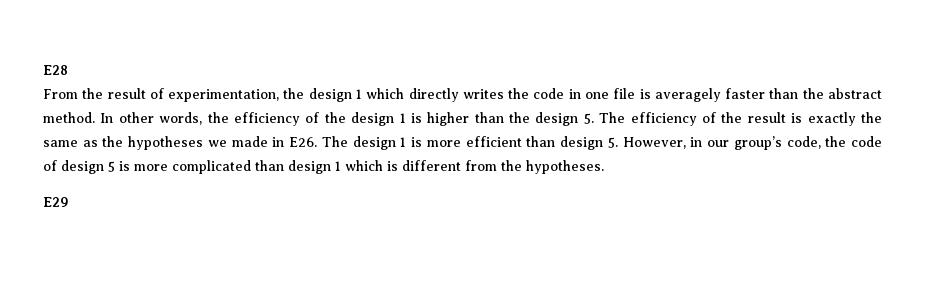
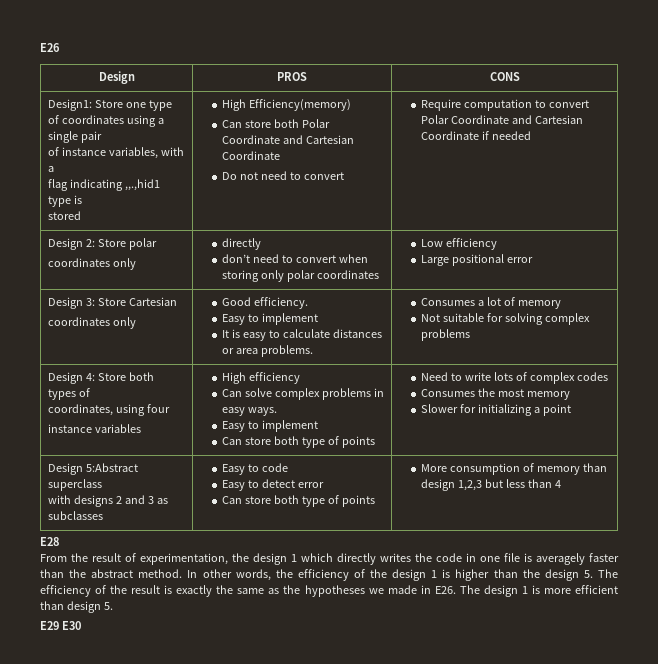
+ E26
+ Design | PROS | CONS
+ Design1: Store one type of coordinates using a single pair
+ of instance variables, with a
+ flag indicating ,,.,hid1 type is
+ stored | High Efficiency(memory)
+ Can store both Polar Coordinate and Cartesian Coordinate
+ Do not need to convert | Require computation to convert Polar Coordinate and Cartesian Coordinate if needed
+ Design 2: Store polar
+ coordinates only | directly
+ don’t need to convert when storing only polar coordinates | Low efficiency
+ Large positional error
+ Design 3: Store Cartesian
+ coordinates only | Good efficiency.
+ Easy to implement
+ It is easy to calculate distances or area problems. | Consumes a lot of memory
+ Not suitable for solving complex problems
+ Design 4: Store both types of
+ coordinates, using four
+ instance variables | High efficiency
+ Can solve complex problems in easy ways.
+ Easy to implement
+ Can store both type of points | Need to write lots of complex codes
+ Consumes the most memory
+ Slower for initializing a point
+ Design 5:Abstract superclass
+ with designs 2 and 3 as subclasses | Easy to code
+ Easy to detect error
+ Can store both type of points | More consumption of memory than design 1,2,3 but less than 4
- In other words, the efficiency of the design 1 is higher than the design 5. The efficiency of the result is exactly the same as the hypotheses we made in E26. The design 1 is more efficient than design 5. However, in our group’s code, the code of design 5 is more complicated than design 1 which is different from the hypotheses.
+ In other words, the efficiency of the design 1 is higher than the design 5. The efficiency of the result is exactly the same as the hypotheses we made in E26. The design 1 is more efficient than design 5.
- E29
+ E29 E30

